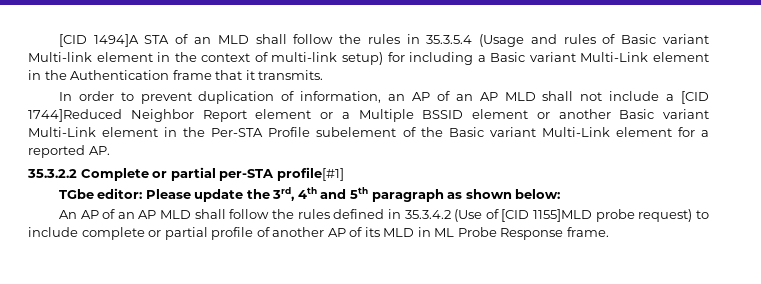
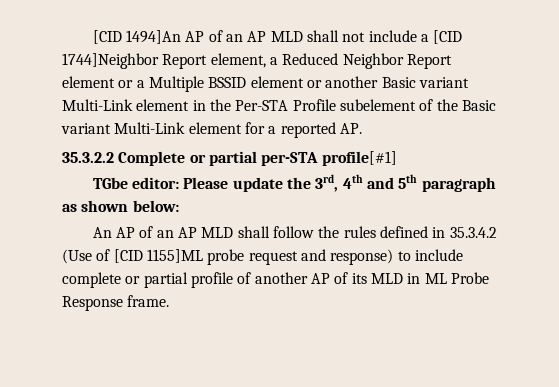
- [CID 1494]A STA of an MLD shall follow the rules in 35.3.5.4 (Usage and rules of Basic variant Multi-link element in the context of multi-link setup) for including a Basic variant Multi-Link element in the Authentication frame that it transmits.
- In order to prevent duplication of information, an AP of an AP MLD shall not include a [CID 1744]Reduced Neighbor Report element or a Multiple BSSID element or another Basic variant Multi-Link element in the Per-STA Profile subelement of the Basic variant Multi-Link element for a reported AP.
+ [CID 1494]An AP of an AP MLD shall not include a [CID 1744]Neighbor Report element, a Reduced Neighbor Report element or a Multiple BSSID element or another Basic variant Multi-Link element in the Per-STA Profile subelement of the Basic variant Multi-Link element for a reported AP.
- An AP of an AP MLD shall follow the rules defined in 35.3.4.2 (Use of [CID 1155]MLD probe request) to include complete or partial profile of another AP of its MLD in ML Probe Response frame.
+ An AP of an AP MLD shall follow the rules defined in 35.3.4.2 (Use of [CID 1155]ML probe request and response) to include complete or partial profile of another AP of its MLD in ML Probe Response frame.

